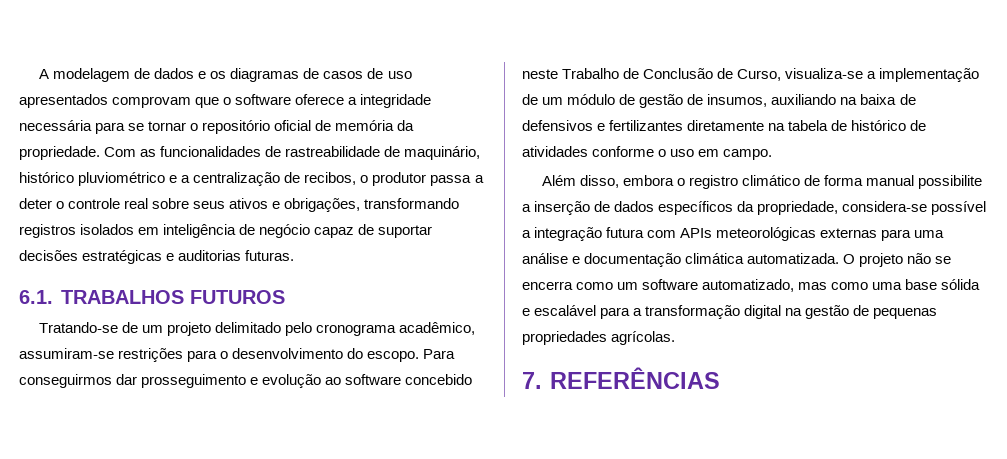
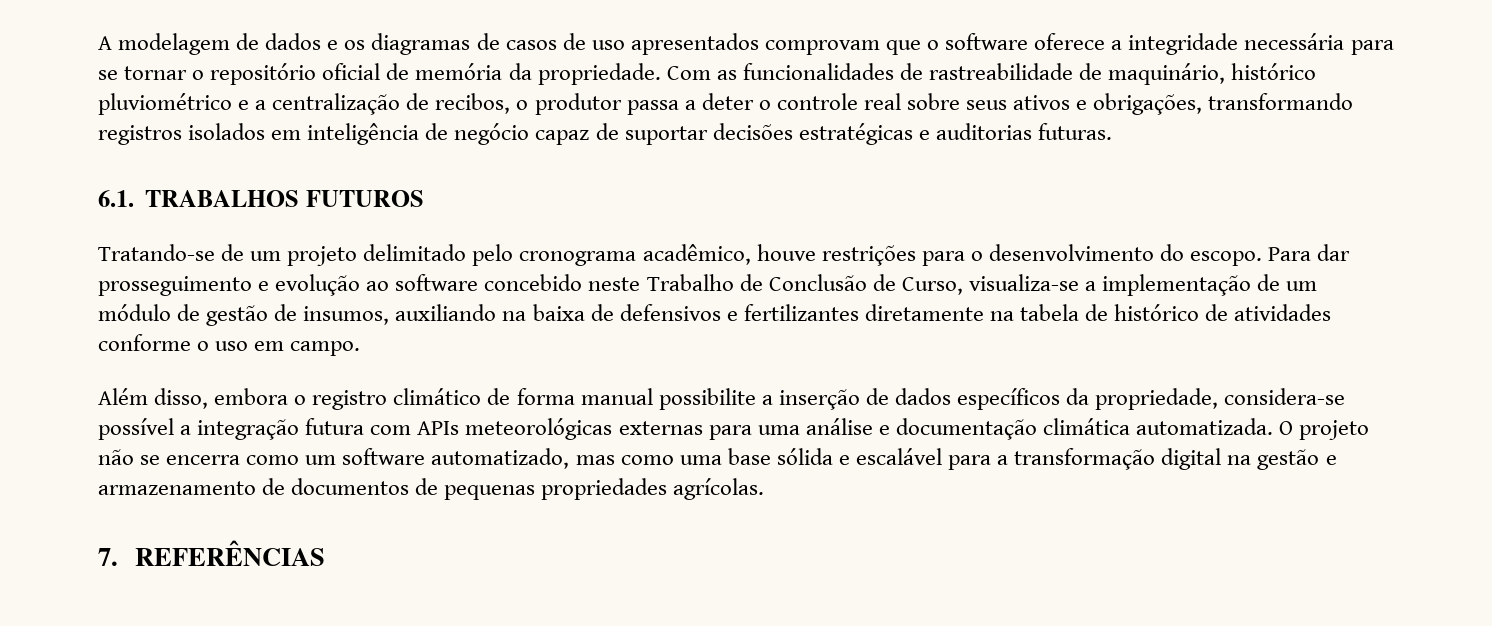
- Tratando-se de um projeto delimitado pelo cronograma acadêmico, assumiram-se restrições para o desenvolvimento do escopo.
+ Tratando-se de um projeto delimitado pelo cronograma acadêmico, houve restrições para o desenvolvimento do escopo.
- Para conseguirmos dar prosseguimento e evolução ao software concebido neste Trabalho de Conclusão de Curso, visualiza-se a implementação de um módulo de gestão de insumos, auxiliando na baixa de defensivos e fertilizantes diretamente na tabela de histórico de atividades conforme o uso em campo.
+ Para dar prosseguimento e evolução ao software concebido neste Trabalho de Conclusão de Curso, visualiza-se a implementação de um módulo de gestão de insumos, auxiliando na baixa de defensivos e fertilizantes diretamente na tabela de histórico de atividades conforme o uso em campo.
- O projeto não se encerra como um software automatizado, mas como uma base sólida e escalável para a transformação digital na gestão de pequenas propriedades agrícolas.
+ O projeto não se encerra como um software automatizado, mas como uma base sólida e escalável para a transformação digital na gestão e armazenamento de documentos de pequenas propriedades agrícolas.

